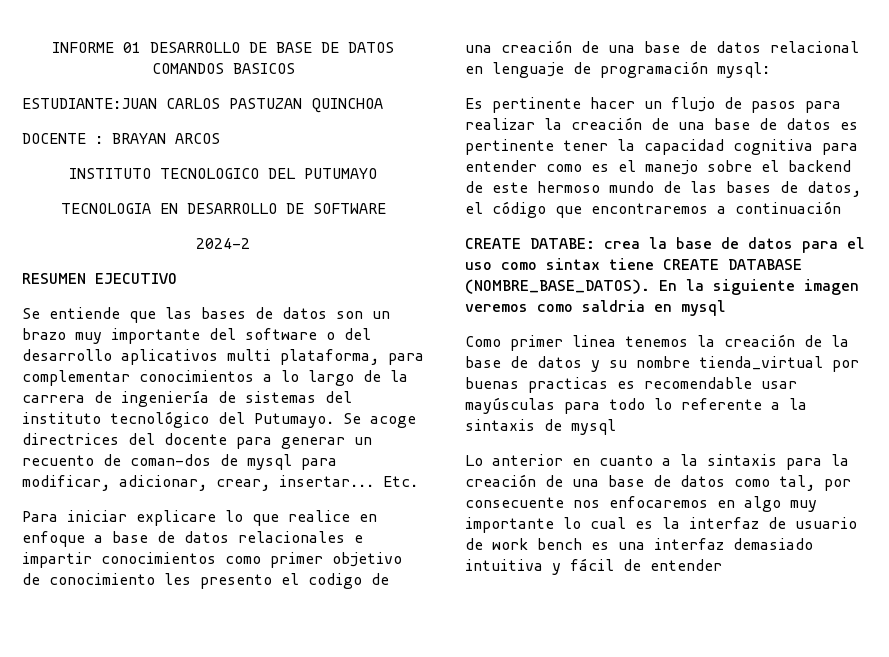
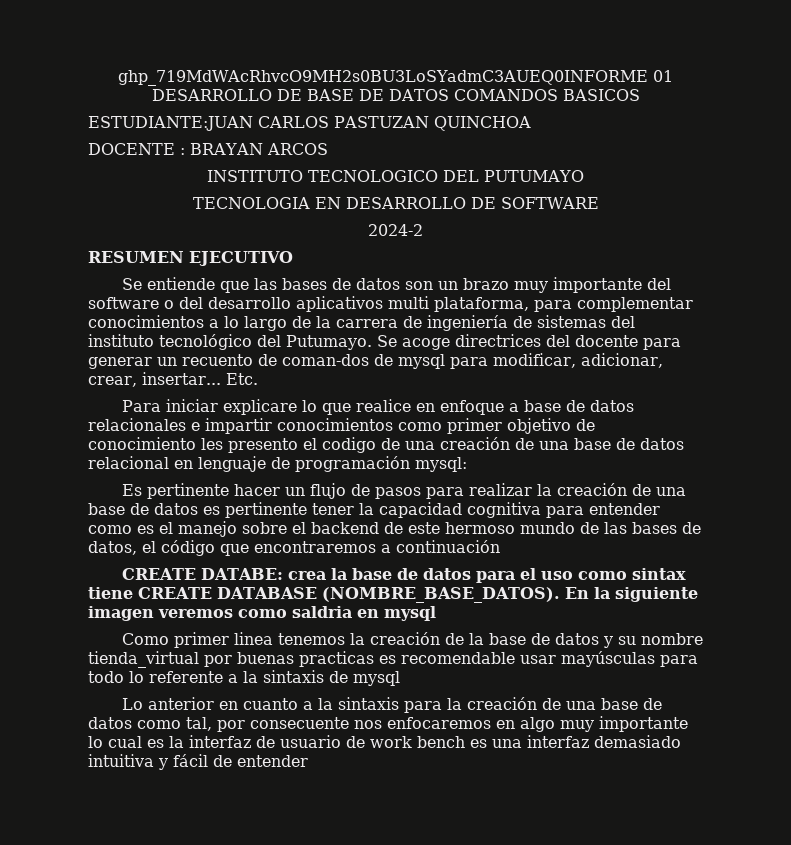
- INFORME 01 DESARROLLO DE BASE DE DATOS COMANDOS BASICOS
+ 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INFORME 01 DESARROLLO DE BASE DE DATOS COMANDOS BASICOS

